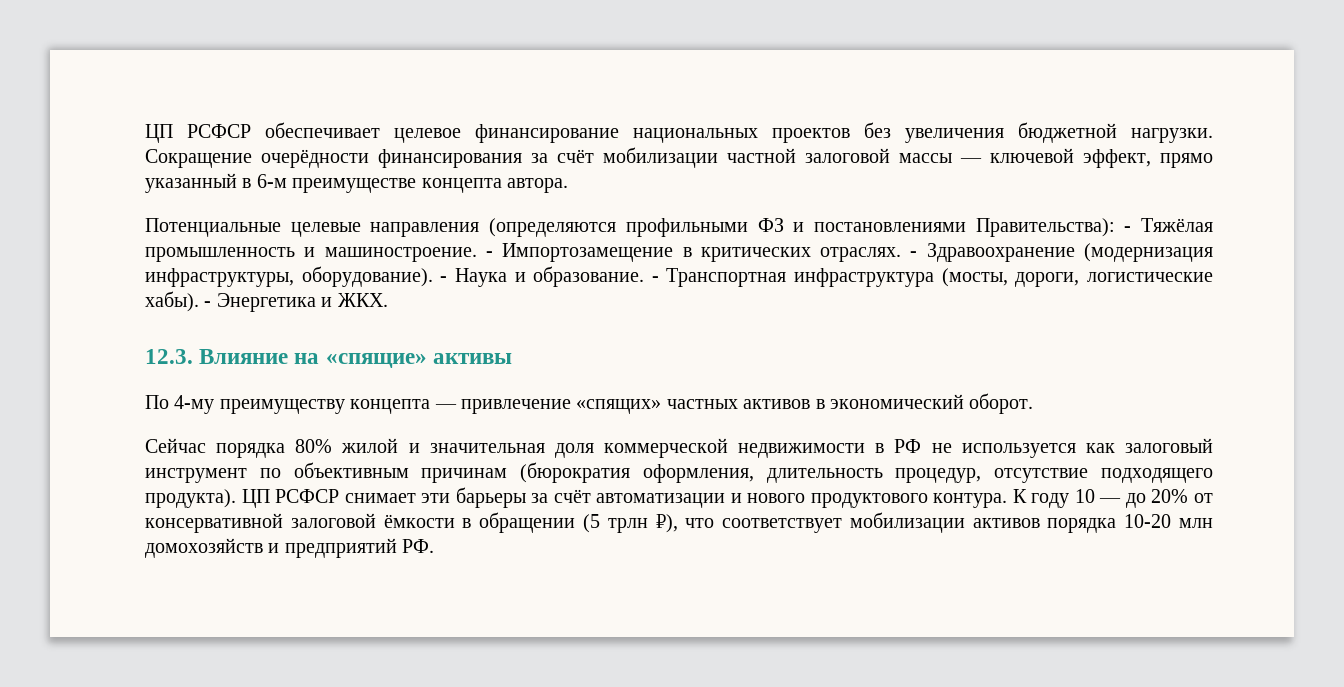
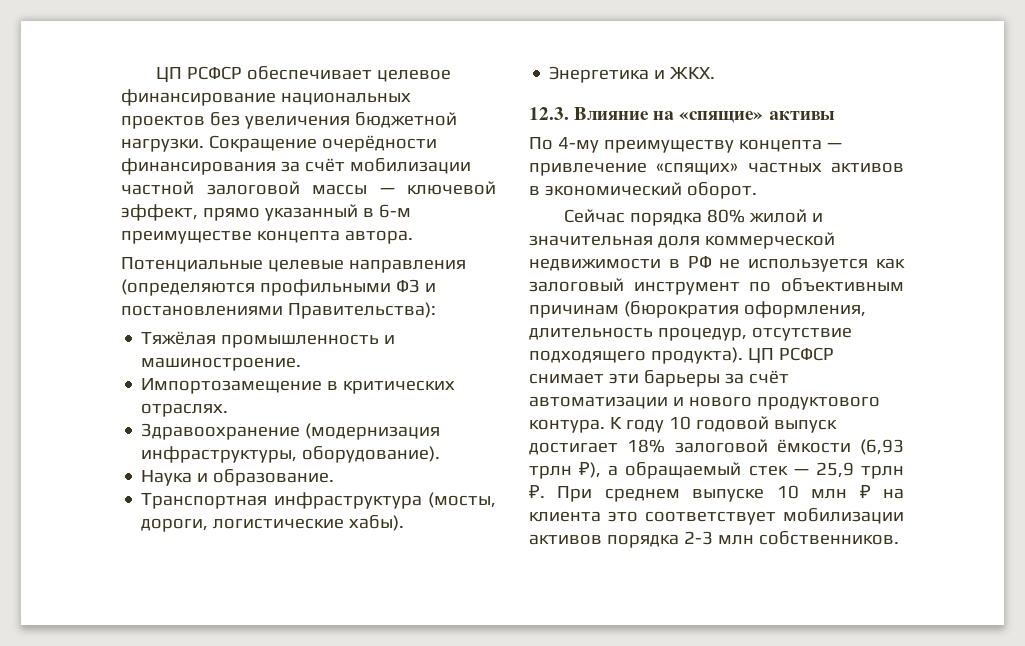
- Потенциальные целевые направления (определяются профильными ФЗ и постановлениями Правительства): - Тяжёлая промышленность и машиностроение. - Импортозамещение в критических отраслях. - Здравоохранение (модернизация инфраструктуры, оборудование). - Наука и образование. - Транспортная инфраструктура (мосты, дороги, логистические хабы). - Энергетика и ЖКХ.
+ Потенциальные целевые направления (определяются профильными ФЗ и постановлениями Правительства):
+ Тяжёлая промышленность и машиностроение.
+ Импортозамещение в критических отраслях.
+ Здравоохранение (модернизация инфраструктуры, оборудование).
+ Наука и образование.
+ Транспортная инфраструктура (мосты, дороги, логистические хабы).
+ Энергетика и ЖКХ.
- К году 10 — до 20% от консервативной залоговой ёмкости в обращении (5 трлн ₽), что соответствует мобилизации активов порядка 10-20 млн домохозяйств и предприятий РФ.
+ К году 10 годовой выпуск достигает 18% залоговой ёмкости (6,93 трлн ₽), а обращаемый стек — 25,9 трлн ₽. При среднем выпуске 10 млн ₽ на клиента это соответствует мобилизации активов порядка 2-3 млн собственников.

